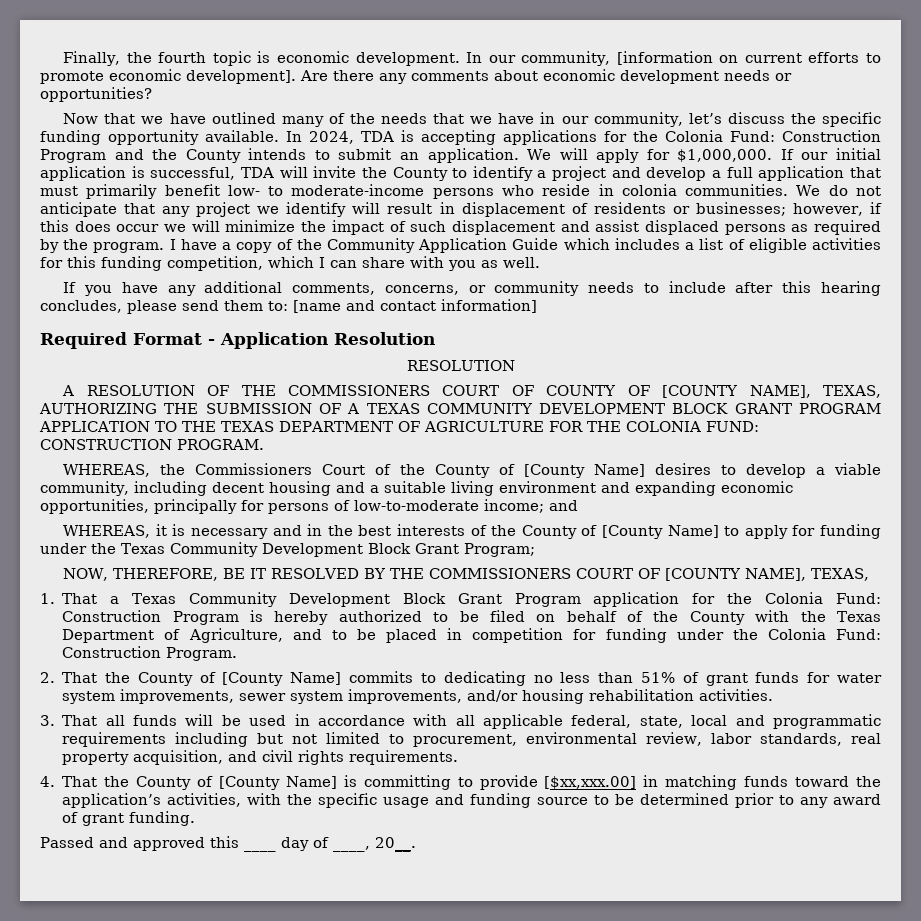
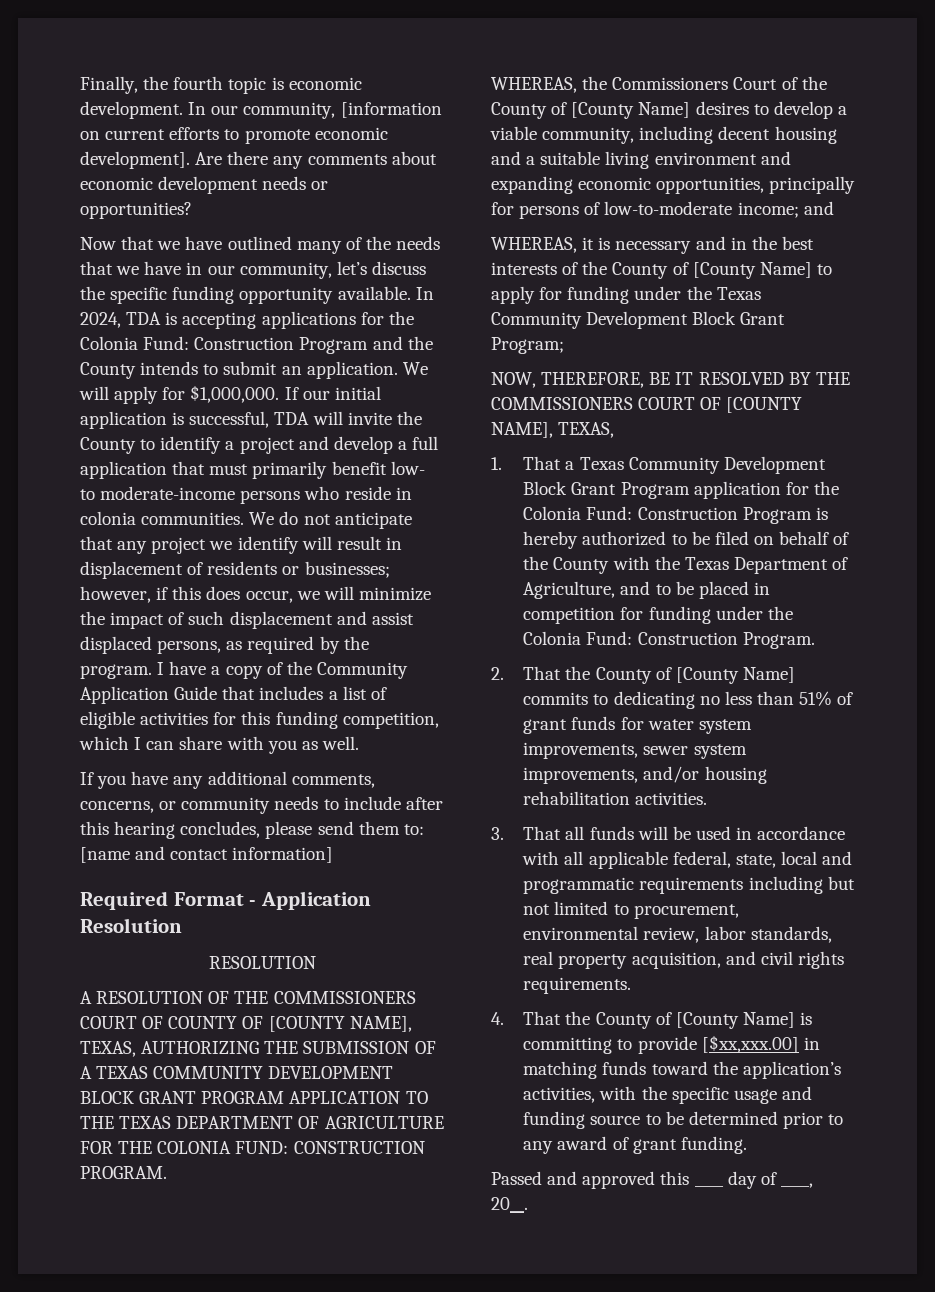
- We do not anticipate that any project we identify will result in displacement of residents or businesses; however, if this does occur we will minimize the impact of such displacement and assist displaced persons as required by the program.
+ We do not anticipate that any project we identify will result in displacement of residents or businesses; however, if this does occur, we will minimize the impact of such displacement and assist displaced persons, as required by the program.
- I have a copy of the Community Application Guide which includes a list of eligible activities for this funding competition, which I can share with you as well.
+ I have a copy of the Community Application Guide that includes a list of eligible activities for this funding competition, which I can share with you as well.

